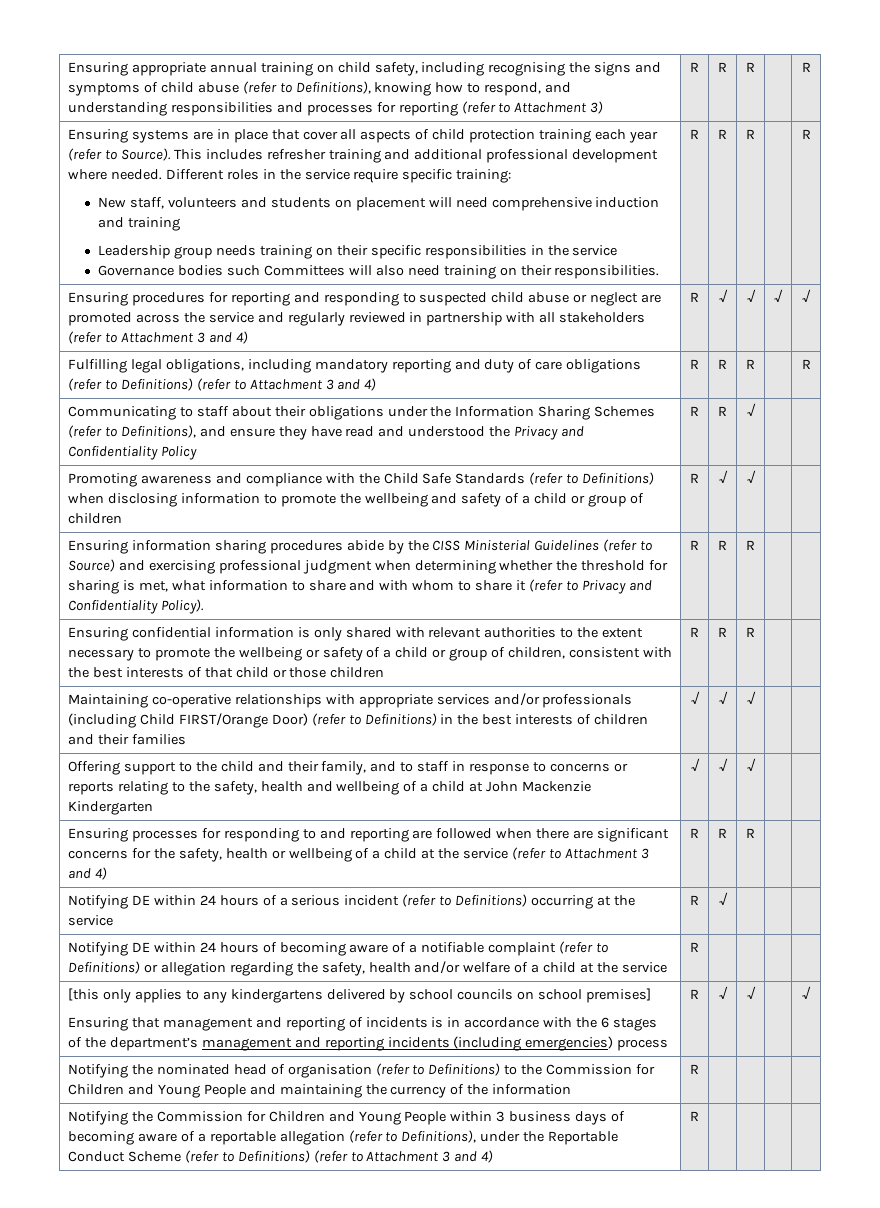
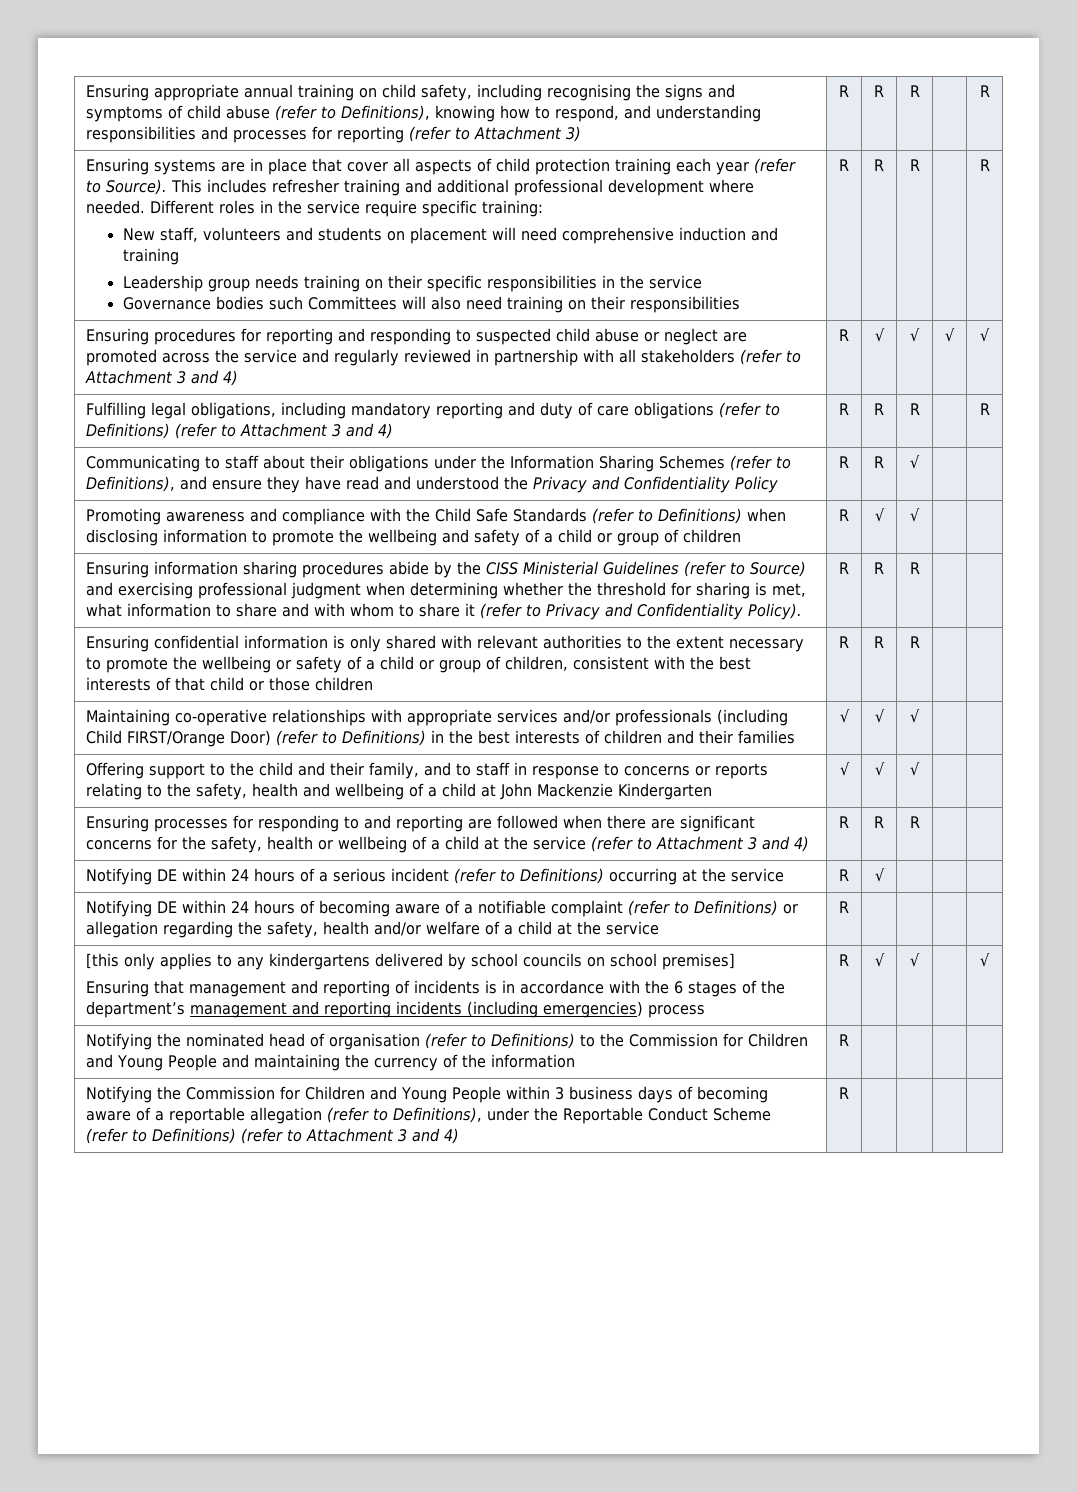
- Governance bodies such Committees will also need training on their responsibilities.
+ Governance bodies such Committees will also need training on their responsibilities

